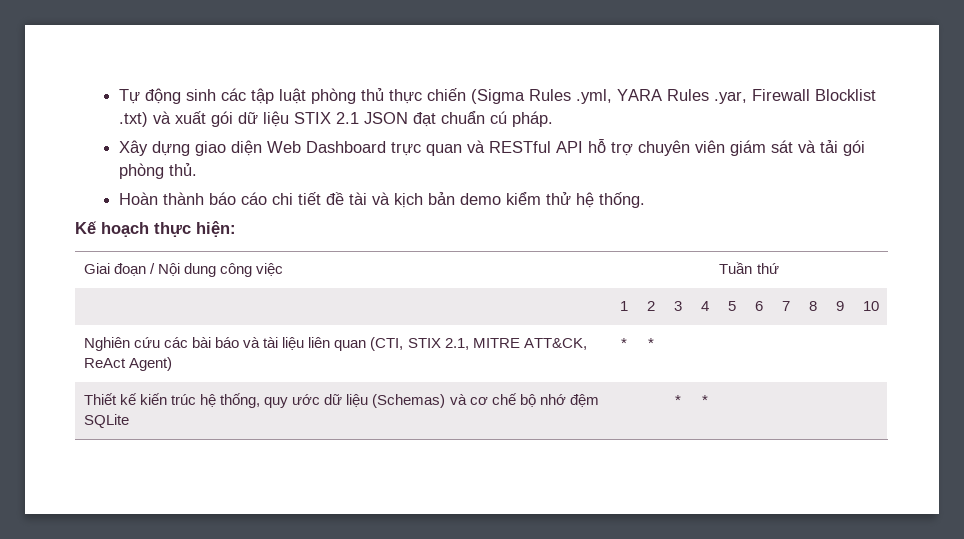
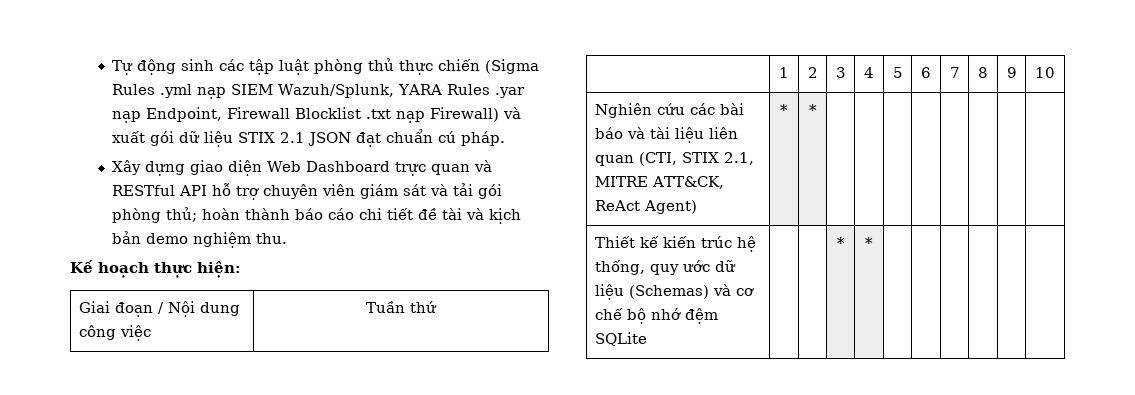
- Tự động sinh các tập luật phòng thủ thực chiến (Sigma Rules .yml, YARA Rules .yar, Firewall Blocklist .txt) và xuất gói dữ liệu STIX 2.1 JSON đạt chuẩn cú pháp.
+ Tự động sinh các tập luật phòng thủ thực chiến (Sigma Rules .yml nạp SIEM Wazuh/Splunk, YARA Rules .yar nạp Endpoint, Firewall Blocklist .txt nạp Firewall) và xuất gói dữ liệu STIX 2.1 JSON đạt chuẩn cú pháp.
- Xây dựng giao diện Web Dashboard trực quan và RESTful API hỗ trợ chuyên viên giám sát và tải gói phòng thủ.
- Hoàn thành báo cáo chi tiết đề tài và kịch bản demo kiểm thử hệ thống.
+ Xây dựng giao diện Web Dashboard trực quan và RESTful API hỗ trợ chuyên viên giám sát và tải gói phòng thủ; hoàn thành báo cáo chi tiết đề tài và kịch bản demo nghiệm thu.

